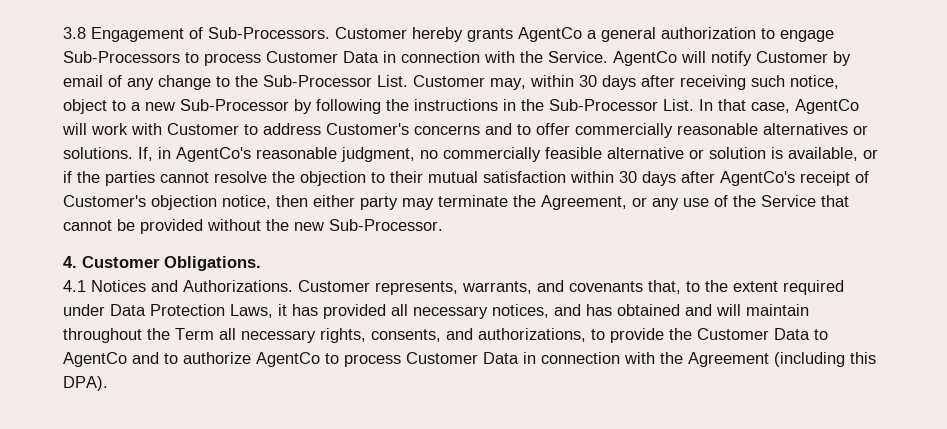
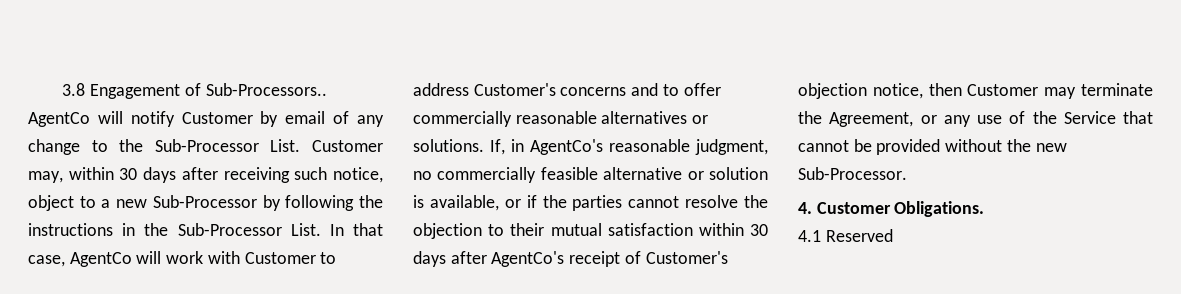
- 3.8 Engagement of Sub-Processors. Customer hereby grants AgentCo a general authorization to engage Sub-Processors to process Customer Data in connection with the Service.
+ 3.8 Engagement of Sub-Processors..
- If, in AgentCo's reasonable judgment, no commercially feasible alternative or solution is available, or if the parties cannot resolve the objection to their mutual satisfaction within 30 days after AgentCo's receipt of Customer's objection notice, then either party may terminate the Agreement, or any use of the Service that cannot be provided without the new Sub-Processor.
+ If, in AgentCo's reasonable judgment, no commercially feasible alternative or solution is available, or if the parties cannot resolve the objection to their mutual satisfaction within 30 days after AgentCo's receipt of Customer's objection notice, then Customer may terminate the Agreement, or any use of the Service that cannot be provided without the new Sub-Processor.
- 4.1 Notices and Authorizations. Customer represents, warrants, and covenants that, to the extent required under Data Protection Laws, it has provided all necessary notices, and has obtained and will maintain throughout the Term all necessary rights, consents, and authorizations, to provide the Customer Data to AgentCo and to authorize AgentCo to process Customer Data in connection with the Agreement (including this DPA).
+ 4.1 Reserved

